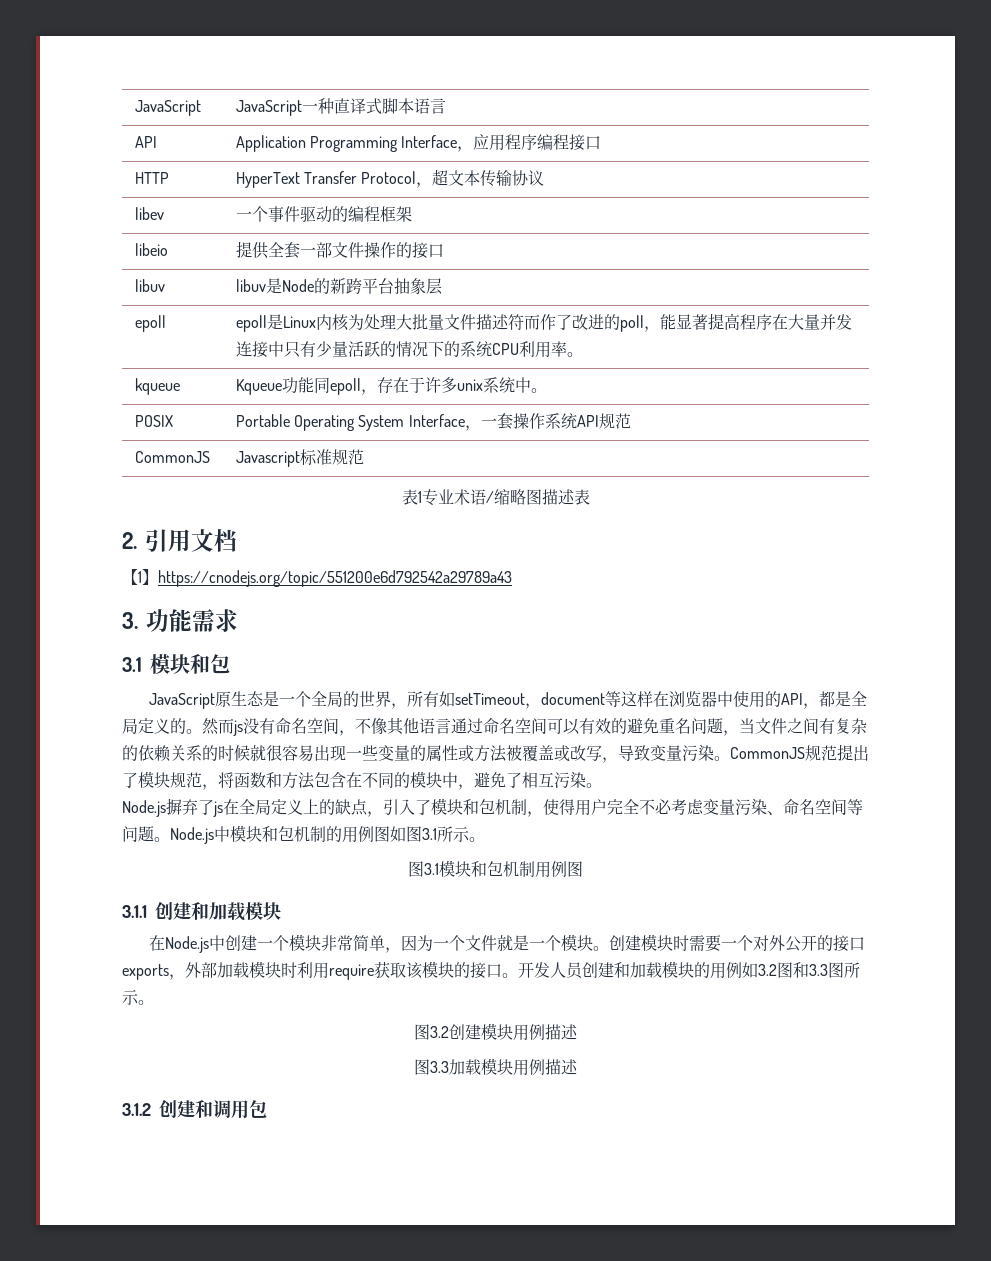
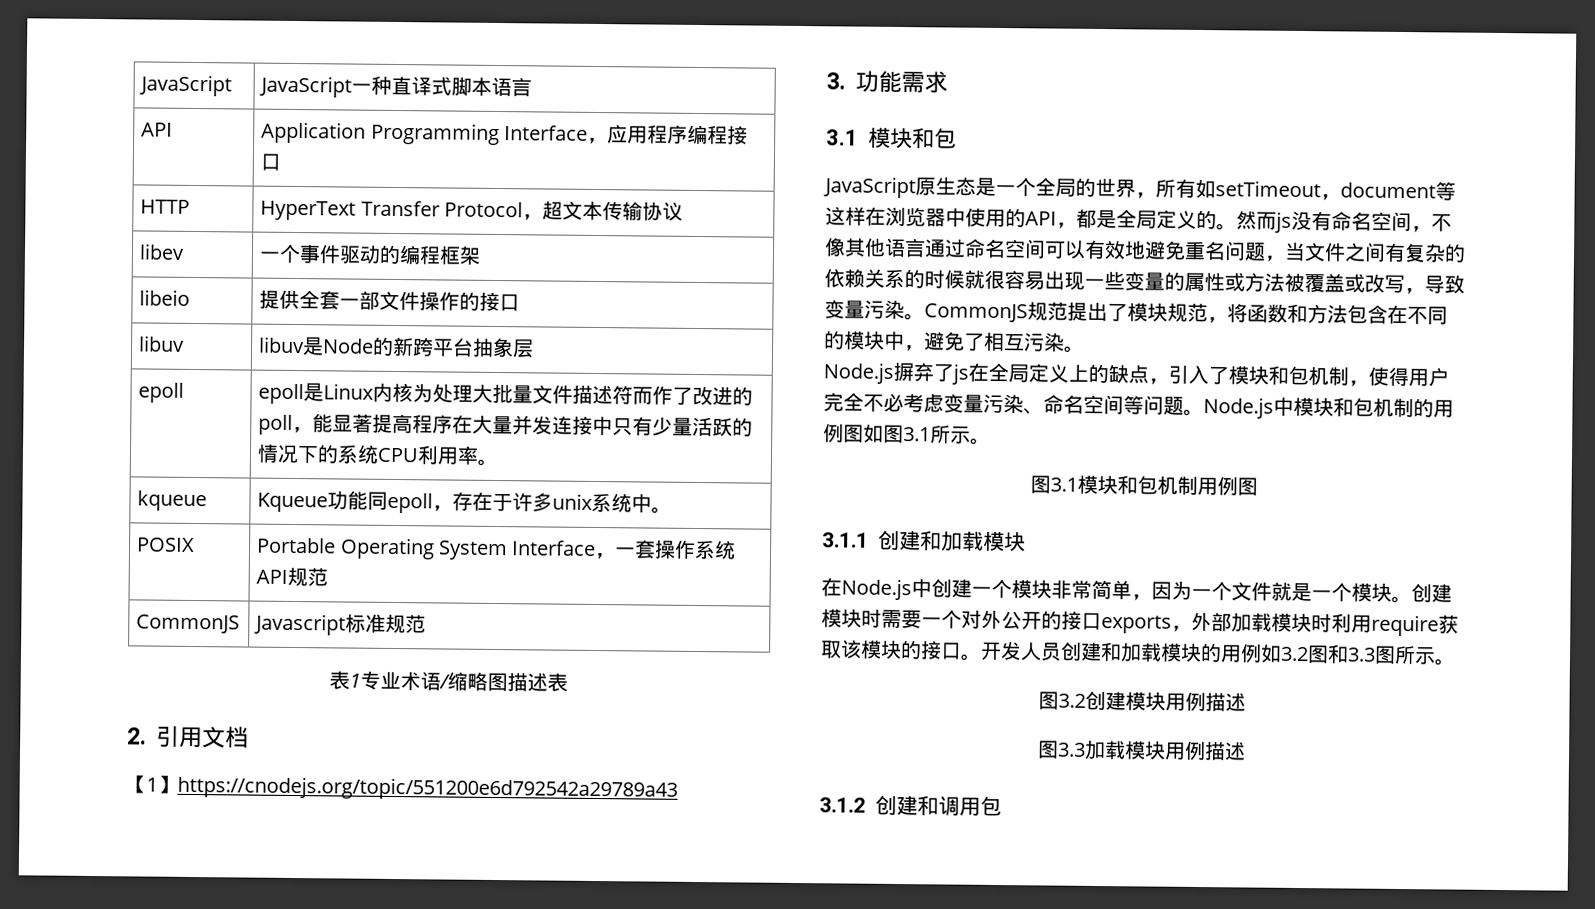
- 然而js没有命名空间，不像其他语言通过命名空间可以有效的避免重名问题，当文件之间有复杂的依赖关系的时候就很容易出现一些变量的属性或方法被覆盖或改写，导致变量污染。
+ 然而js没有命名空间，不像其他语言通过命名空间可以有效地避免重名问题，当文件之间有复杂的依赖关系的时候就很容易出现一些变量的属性或方法被覆盖或改写，导致变量污染。

